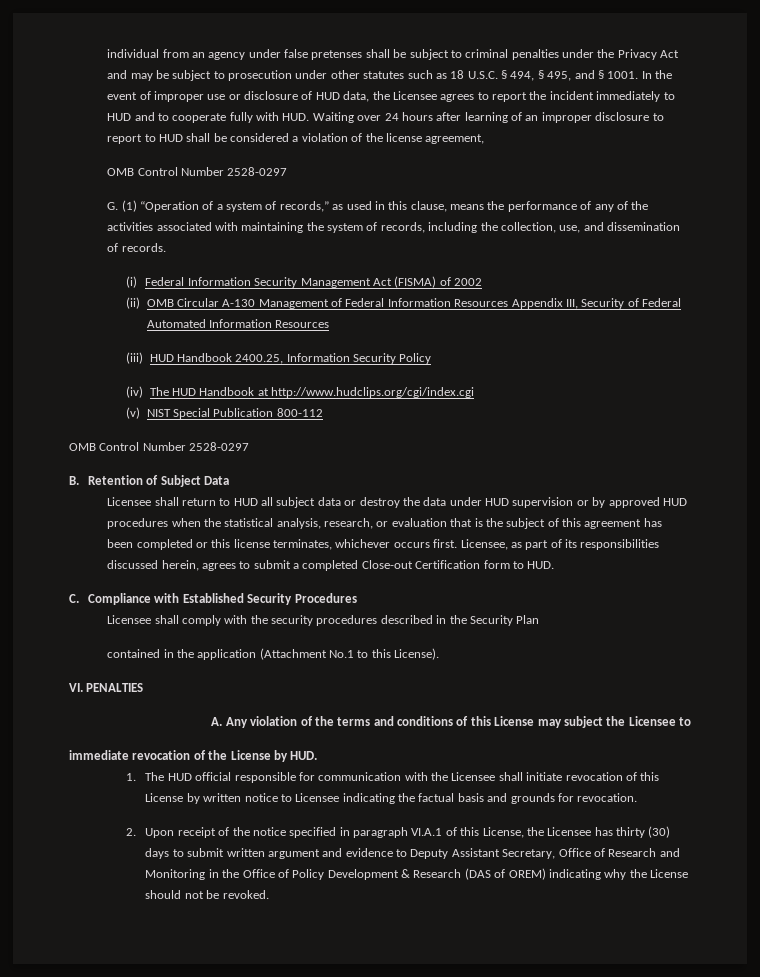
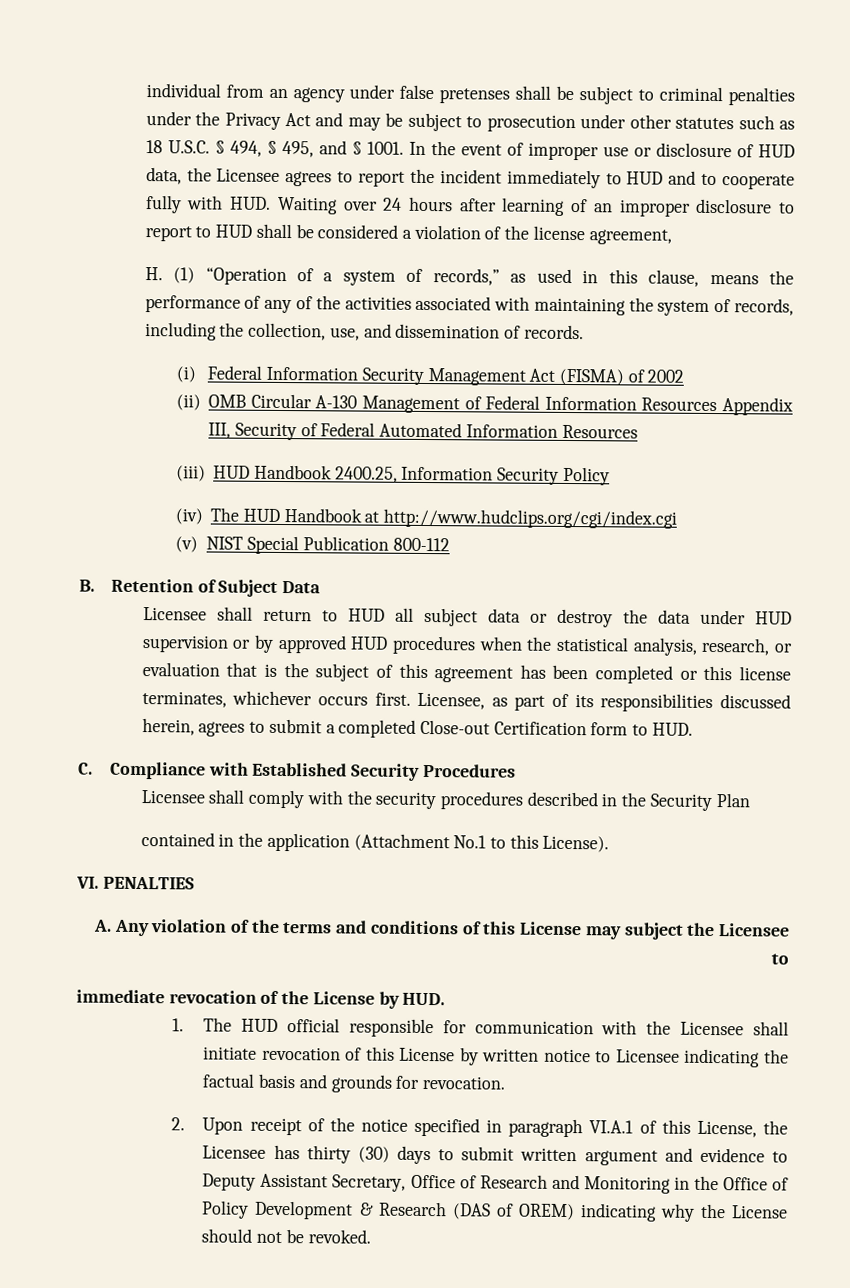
  In the event of improper use or disclosure of HUD data, the Licensee agrees to report the incident immediately to HUD and to cooperate fully with HUD. Waiting over 24 hours after learning of an improper disclosure to report to HUD shall be considered a violation of the license agreement,
- OMB Control Number 2528-0297
- G. (1) “Operation of a system of records,” as used in this clause, means the performance of any of the activities associated with maintaining the system of records, including the collection, use, and dissemination of records.
+ H. (1) “Operation of a system of records,” as used in this clause, means the performance of any of the activities associated with maintaining the system of records, including the collection, use, and dissemination of records.
  (v) NIST Special Publication 800-112
- OMB Control Number 2528-0297

